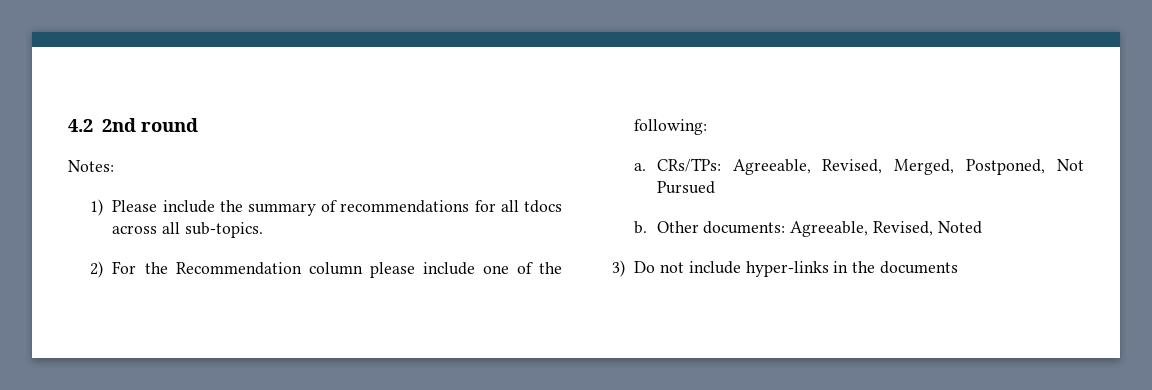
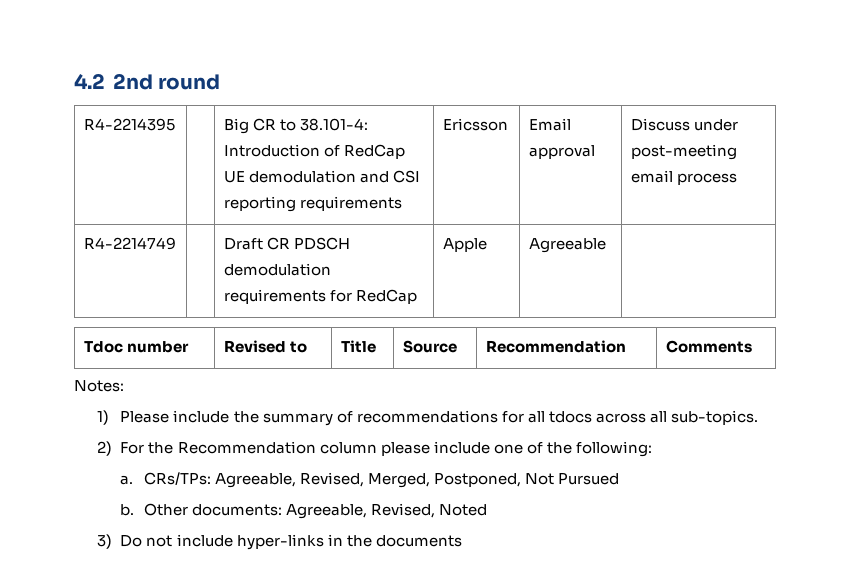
+ R4-2214395 | | Big CR to 38.101-4: Introduction of RedCap UE demodulation and CSI reporting requirements | Ericsson | Email approval | Discuss under post-meeting email process
+ R4-2214749 | | Draft CR PDSCH demodulation requirements for RedCap | Apple | Agreeable |
+ Tdoc number | Revised to | Title | Source | Recommendation | Comments

